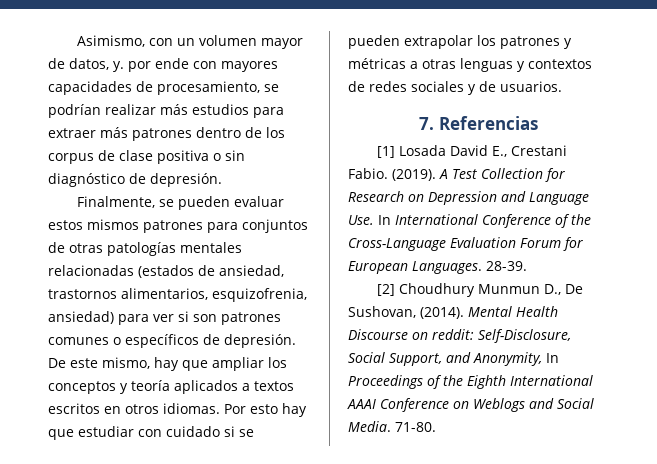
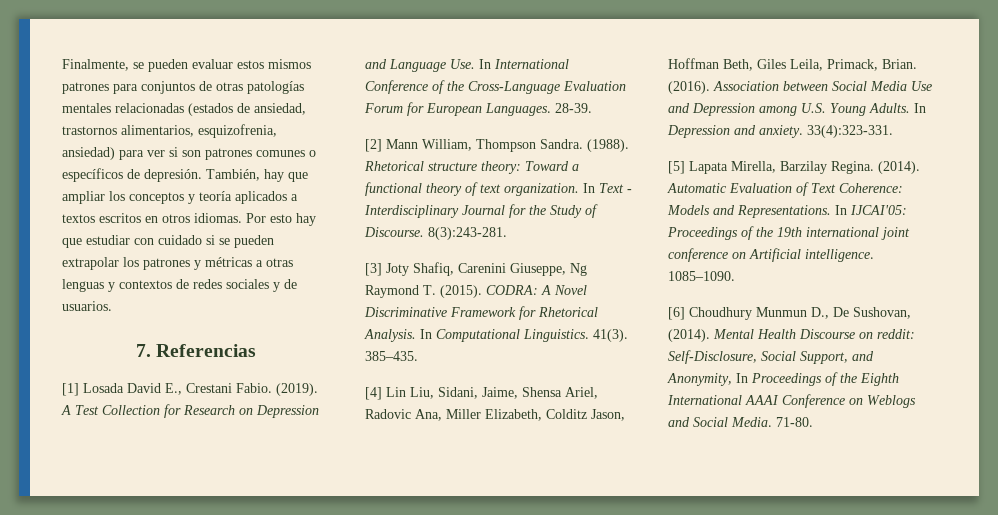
- Asimismo, con un volumen mayor de datos, y. por ende con mayores capacidades de procesamiento, se podrían realizar más estudios para extraer más patrones dentro de los corpus de clase positiva o sin diagnóstico de depresión.
- De este mismo, hay que ampliar los conceptos y teoría aplicados a textos escritos en otros idiomas.
+ También, hay que ampliar los conceptos y teoría aplicados a textos escritos en otros idiomas.
- [2] Choudhury Munmun D., De Sushovan, (2014).
+ [2] Mann William, Thompson Sandra. (1988). Rhetorical structure theory: Toward a functional theory of text organization. In Text - Interdisciplinary Journal for the Study of Discourse. 8(3):243-281.
+ [3] Joty Shafiq, Carenini Giuseppe, Ng Raymond T. (2015). CODRA: A Novel Discriminative Framework for Rhetorical Analysis. In Computational Linguistics. 41(3). 385–435.
+ [4] Lin Liu, Sidani, Jaime, Shensa Ariel, Radovic Ana, Miller Elizabeth, Colditz Jason, Hoffman Beth, Giles Leila, Primack, Brian. (2016). Association between Social Media Use and Depression among U.S. Young Adults. In Depression and anxiety. 33(4):323-331.
+ [5] Lapata Mirella, Barzilay Regina. (2014). Automatic Evaluation of Text Coherence: Models and Representations. In IJCAI'05: Proceedings of the 19th international joint conference on Artificial intelligence. 1085–1090.
+ [6] Choudhury Munmun D., De Sushovan, (2014).

